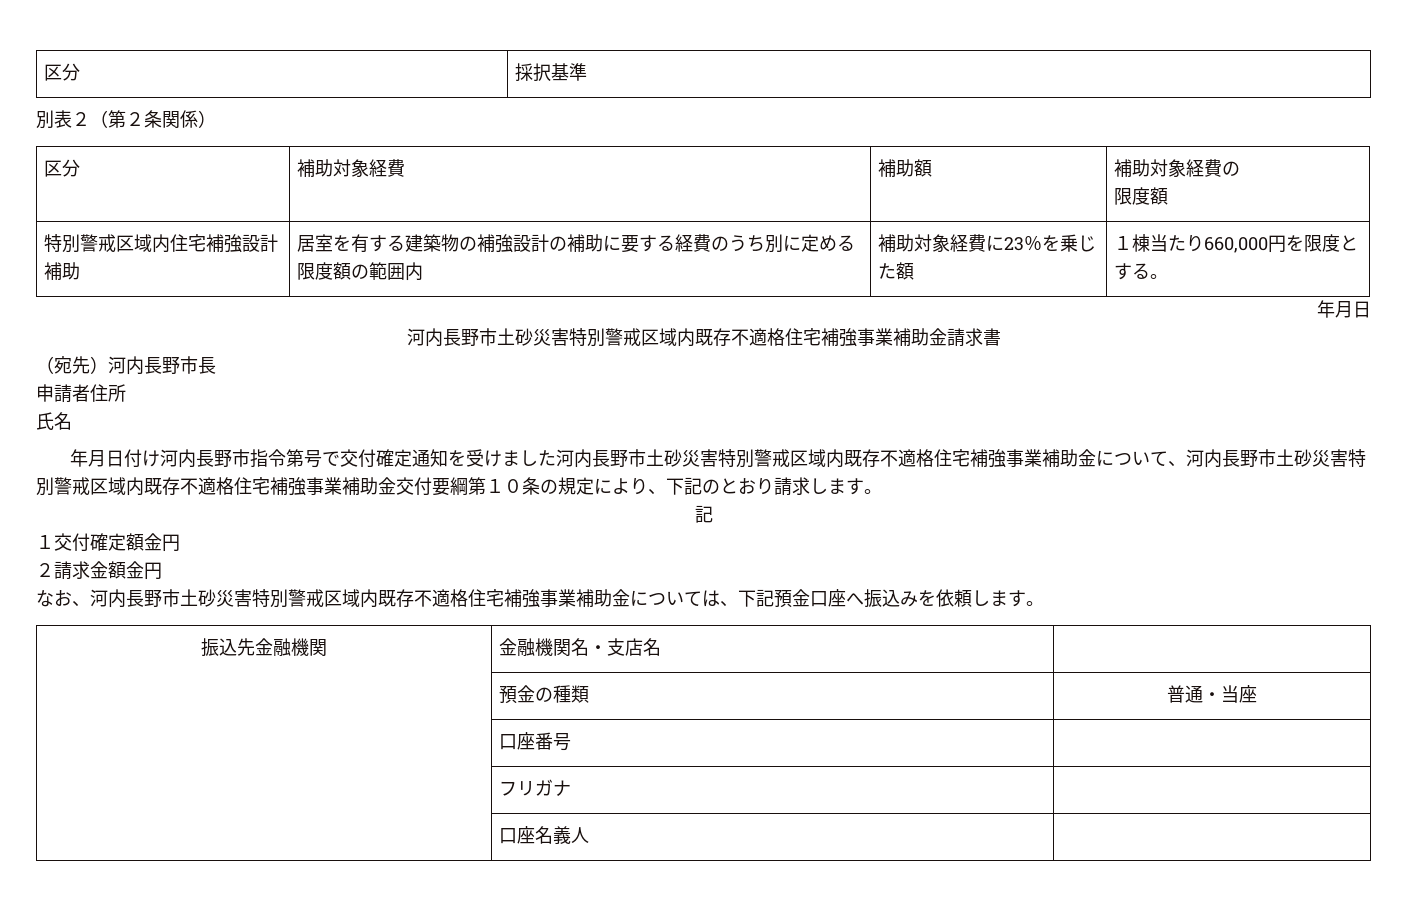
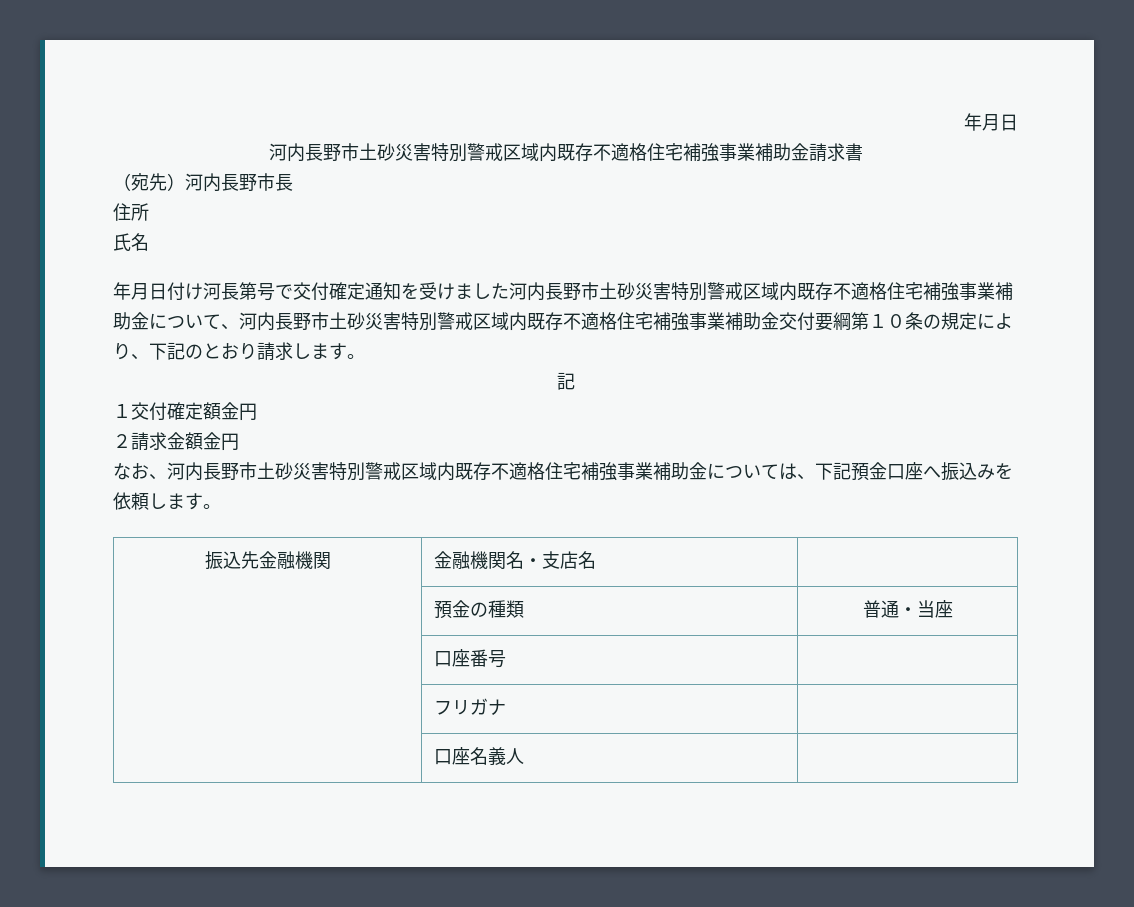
- 区分 | 採択基準
- 別表２（第２条関係）
- 区分 | 補助対象経費 | 補助額 | 補助対象経費の
- 限度額
- 特別警戒区域内住宅補強設計補助 | 居室を有する建築物の補強設計の補助に要する経費のうち別に定める限度額の範囲内 | 補助対象経費に23％を乗じた額 | １棟当たり660,000円を限度とする。
- 申請者住所
+ 住所
- 年月日付け河内長野市指令第号で交付確定通知を受けました河内長野市土砂災害特別警戒区域内既存不適格住宅補強事業補助金について、河内長野市土砂災害特別警戒区域内既存不適格住宅補強事業補助金交付要綱第１０条の規定により、下記のとおり請求します。
+ 年月日付け河長第号で交付確定通知を受けました河内長野市土砂災害特別警戒区域内既存不適格住宅補強事業補助金について、河内長野市土砂災害特別警戒区域内既存不適格住宅補強事業補助金交付要綱第１０条の規定により、下記のとおり請求します。

